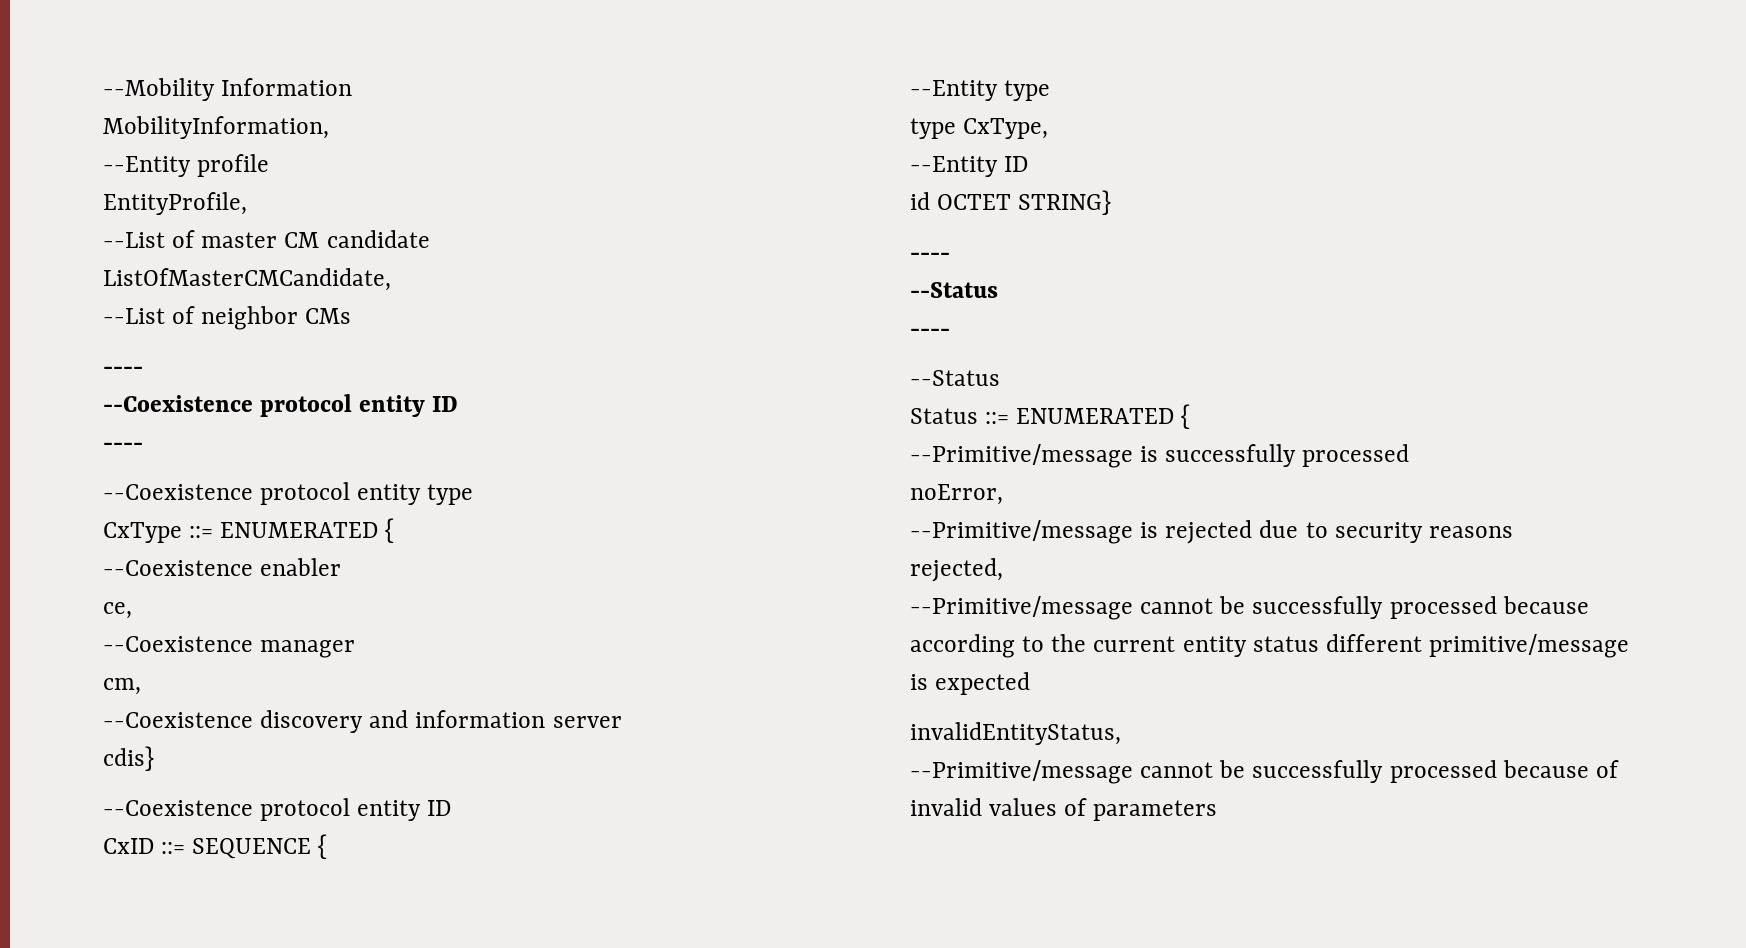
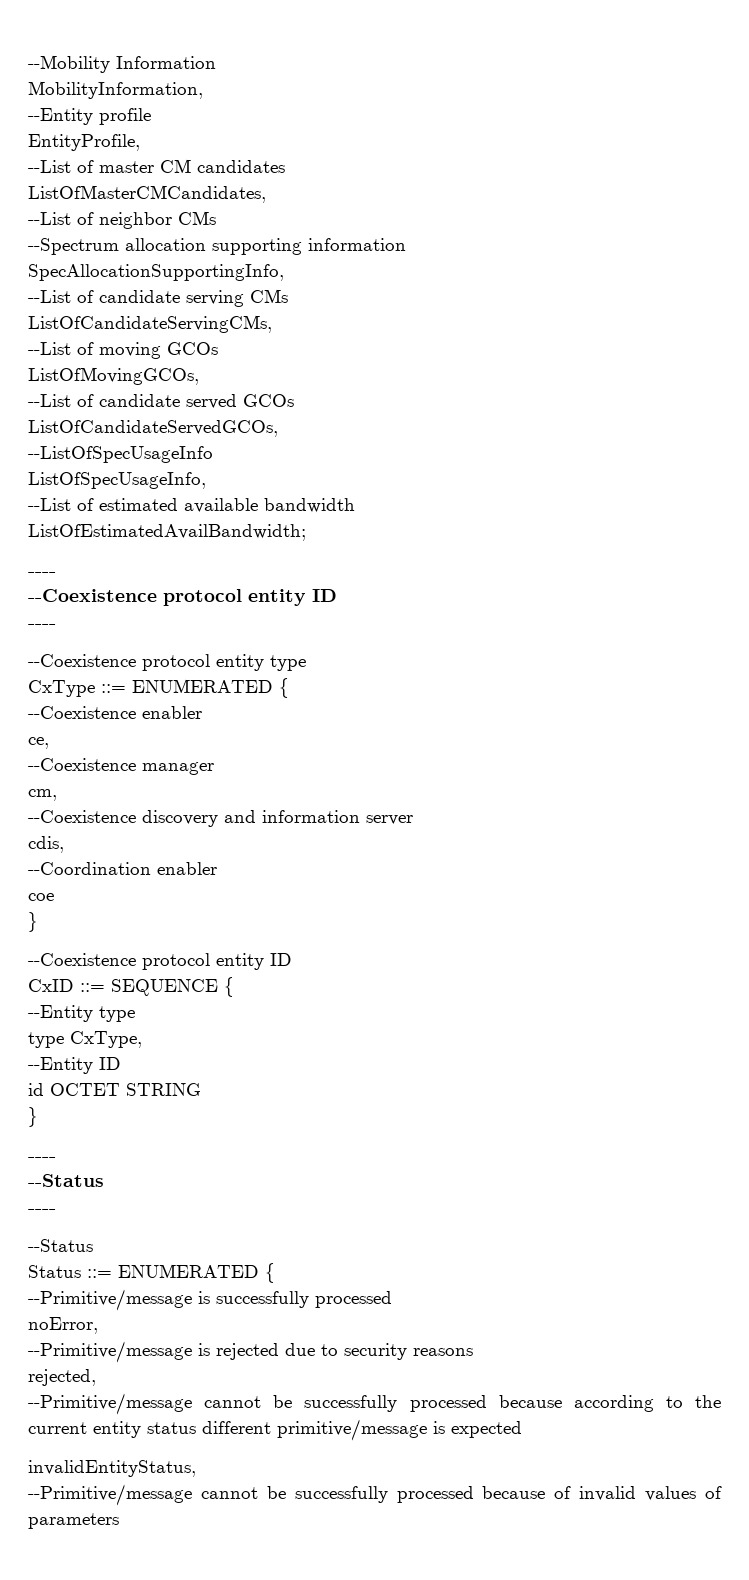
- --List of master CM candidate
- ListOfMasterCMCandidate,
+ --List of master CM candidates
+ ListOfMasterCMCandidates,
+ --Spectrum allocation supporting information
+ SpecAllocationSupportingInfo,
+ --List of candidate serving CMs
+ ListOfCandidateServingCMs,
+ --List of moving GCOs
+ ListOfMovingGCOs,
+ --List of candidate served GCOs
+ ListOfCandidateServedGCOs,
+ --ListOfSpecUsageInfo
+ ListOfSpecUsageInfo,
+ --List of estimated available bandwidth
+ ListOfEstimatedAvailBandwidth;
- cdis}
+ cdis,
+ --Coordination enabler
+ coe
+ }
- id OCTET STRING}
+ id OCTET STRING
+ }

